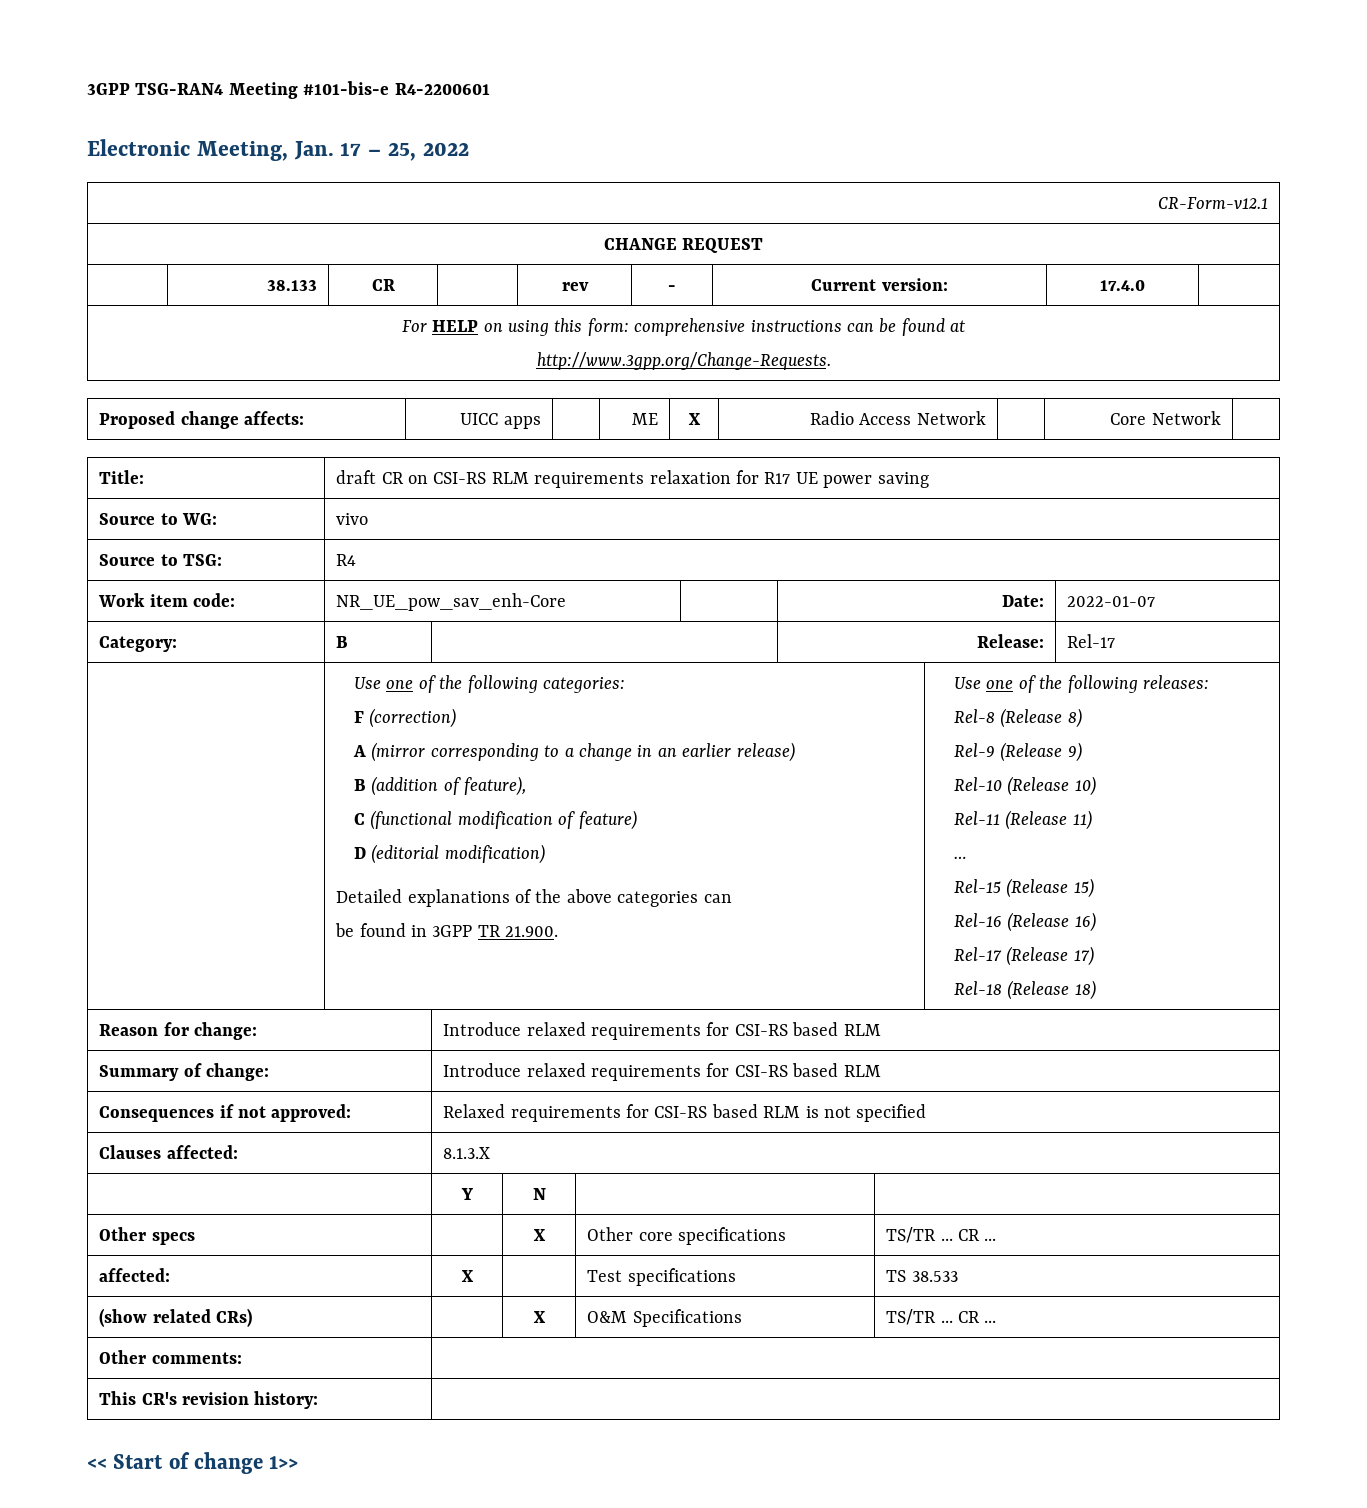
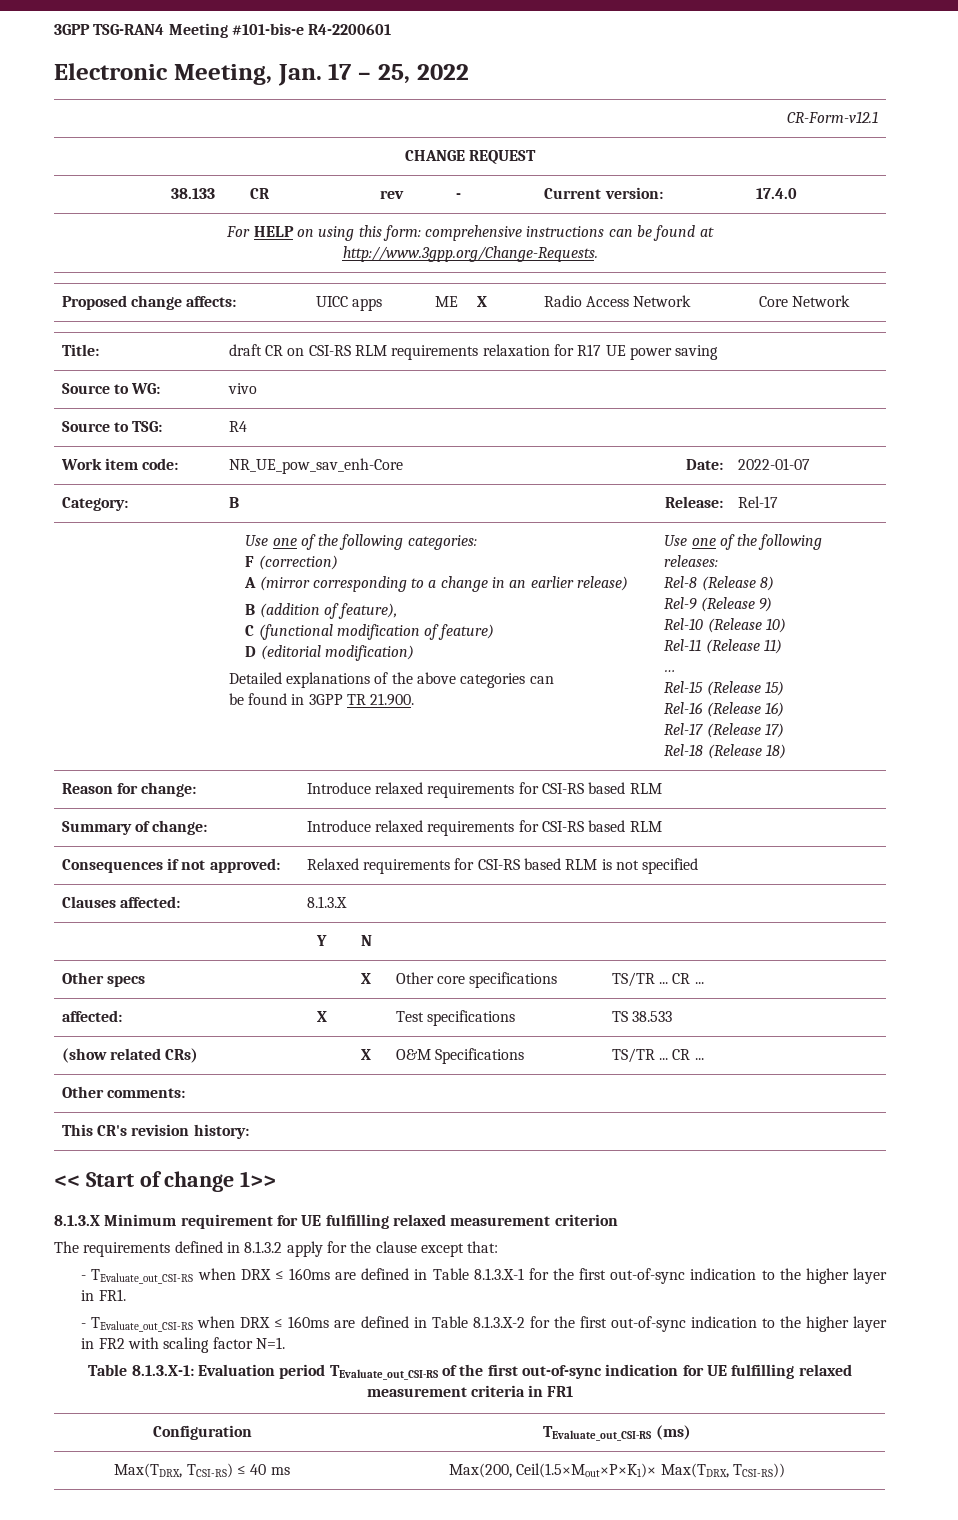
+ 8.1.3.X Minimum requirement for UE fulfilling relaxed measurement criterion
+ The requirements defined in 8.1.3.2 apply for the clause except that:
+ - TEvaluate_out_CSI-RS when DRX ≤ 160ms are defined in Table 8.1.3.X-1 for the first out-of-sync indication to the higher layer in FR1.
+ - TEvaluate_out_CSI-RS when DRX ≤ 160ms are defined in Table 8.1.3.X-2 for the first out-of-sync indication to the higher layer in FR2 with scaling factor N=1.
+ Table 8.1.3.X-1: Evaluation period TEvaluate_out_CSI-RS of the first out-of-sync indication for UE fulfilling relaxed measurement criteria in FR1
+ Configuration | TEvaluate_out_CSI-RS (ms)
+ Max(TDRX, TCSI-RS) ≤ 40 ms | Max(200, Ceil(1.5×Mout×P×K1)× Max(TDRX, TCSI-RS))

